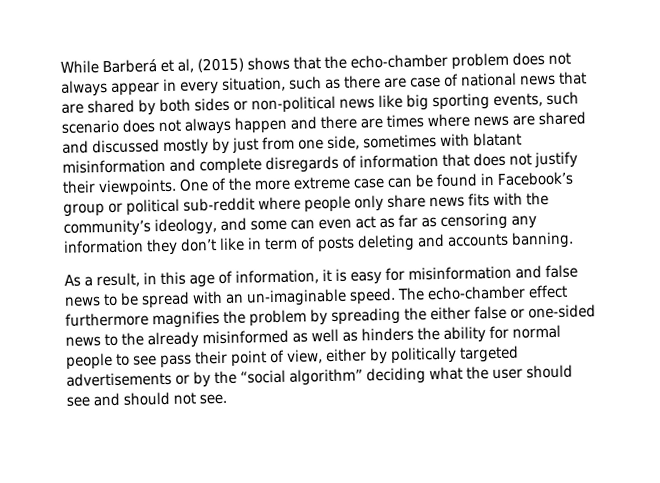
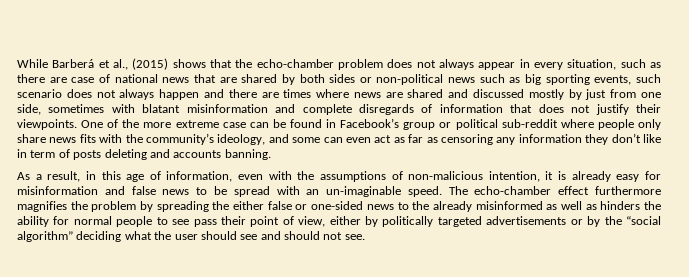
- While Barberá et al, (2015) shows that the echo-chamber problem does not always appear in every situation, such as there are case of national news that are shared by both sides or non-political news like big sporting events, such scenario does not always happen and there are times where news are shared and discussed mostly by just from one side, sometimes with blatant misinformation and complete disregards of information that does not justify their viewpoints.
+ While Barberá et al., (2015) shows that the echo-chamber problem does not always appear in every situation, such as there are case of national news that are shared by both sides or non-political news such as big sporting events, such scenario does not always happen and there are times where news are shared and discussed mostly by just from one side, sometimes with blatant misinformation and complete disregards of information that does not justify their viewpoints.
- As a result, in this age of information, it is easy for misinformation and false news to be spread with an un-imaginable speed.
+ As a result, in this age of information, even with the assumptions of non-malicious intention, it is already easy for misinformation and false news to be spread with an un-imaginable speed.

